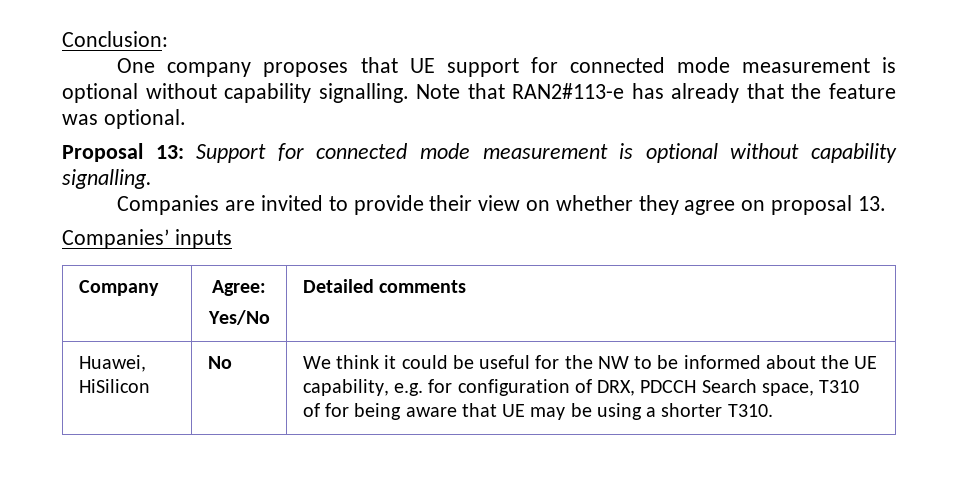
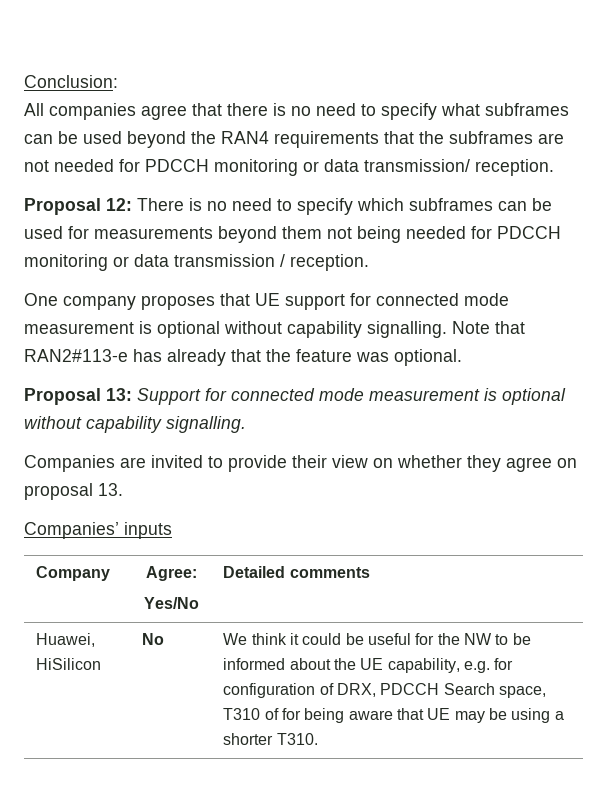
+ All companies agree that there is no need to specify what subframes can be used beyond the RAN4 requirements that the subframes are not needed for PDCCH monitoring or data transmission/ reception.
+ Proposal 12: There is no need to specify which subframes can be used for measurements beyond them not being needed for PDCCH monitoring or data transmission / reception.

